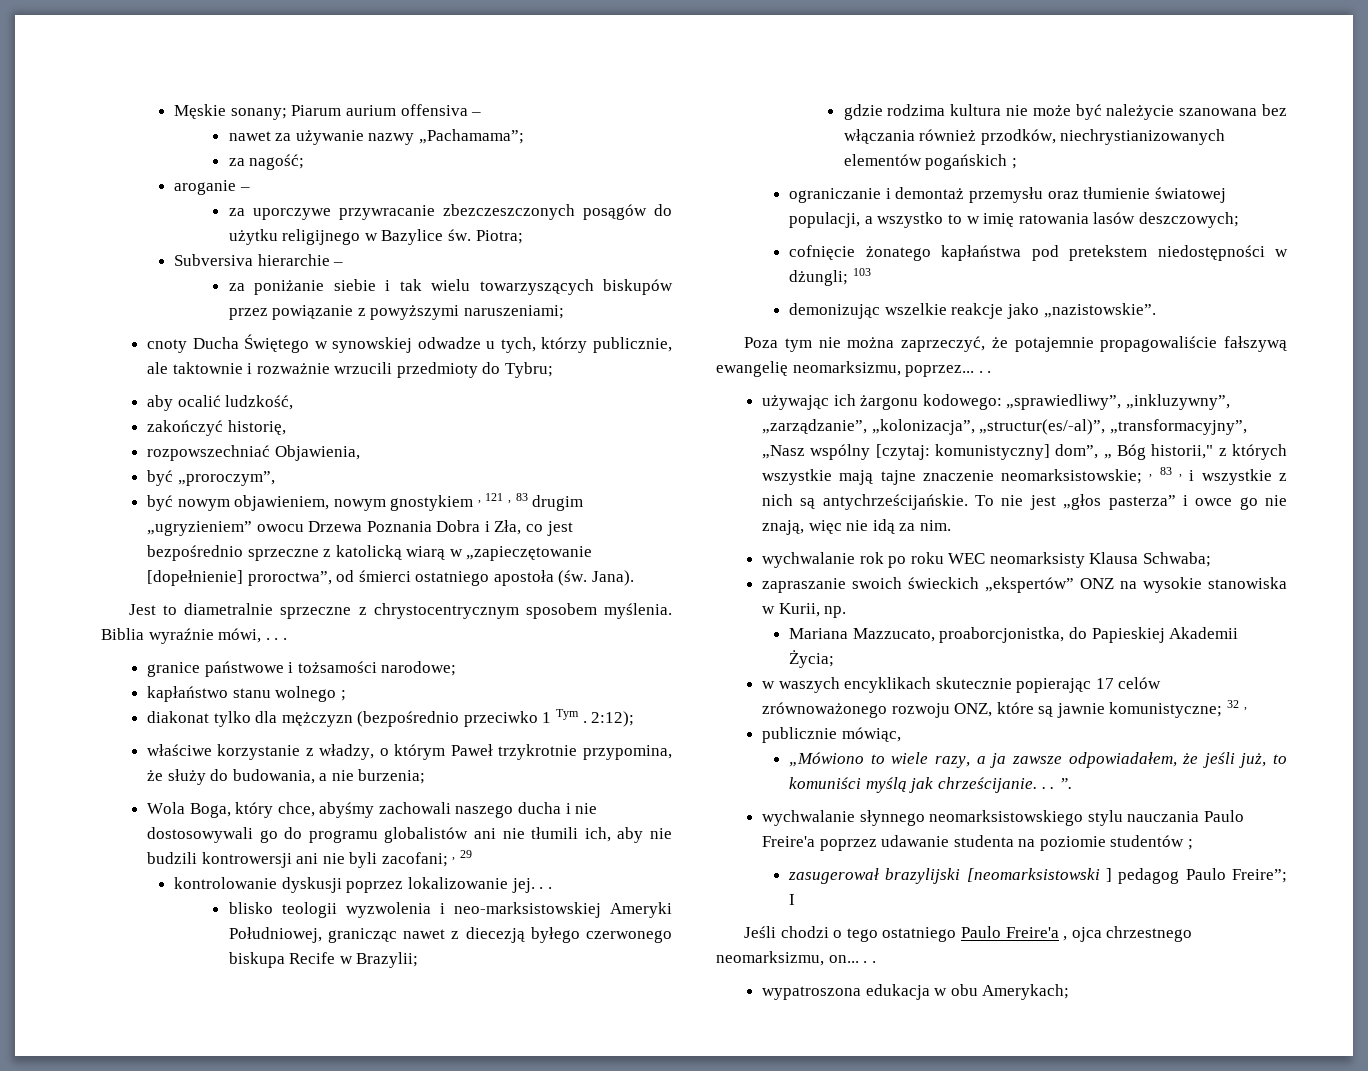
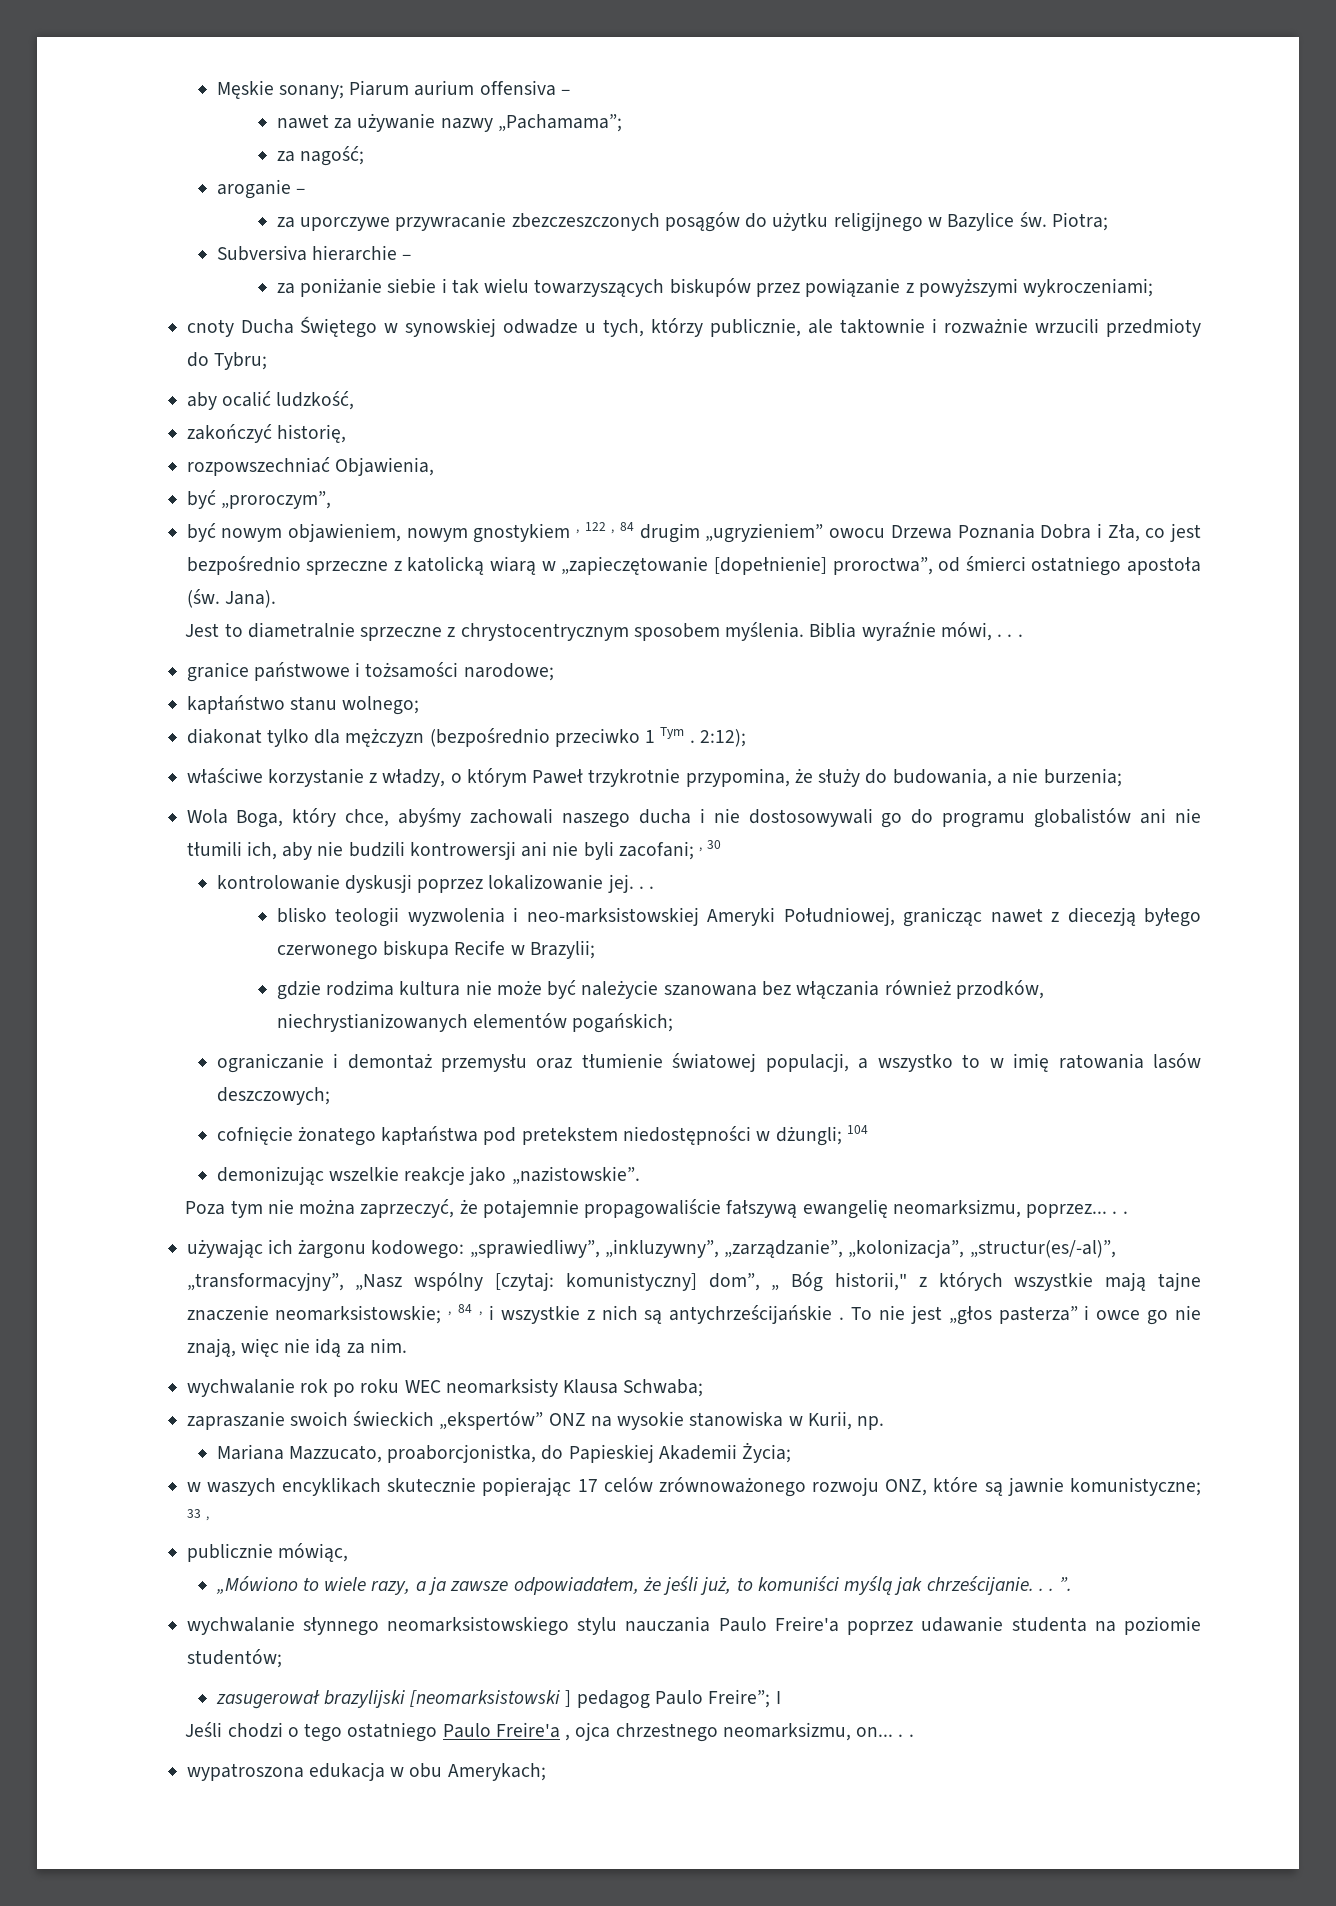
- za poniżanie siebie i tak wielu towarzyszących biskupów przez powiązanie z powyższymi naruszeniami;
+ za poniżanie siebie i tak wielu towarzyszących biskupów przez powiązanie z powyższymi wykroczeniami;
- być nowym objawieniem, nowym gnostykiem , 121 , 83 drugim „ugryzieniem” owocu Drzewa Poznania Dobra i Zła, co jest bezpośrednio sprzeczne z katolicką wiarą w „zapieczętowanie [dopełnienie] proroctwa”, od śmierci ostatniego apostoła (św.
+ być nowym objawieniem, nowym gnostykiem , 122 , 84 drugim „ugryzieniem” owocu Drzewa Poznania Dobra i Zła, co jest bezpośrednio sprzeczne z katolicką wiarą w „zapieczętowanie [dopełnienie] proroctwa”, od śmierci ostatniego apostoła (św.
- kapłaństwo stanu wolnego ;
+ kapłaństwo stanu wolnego;
- Wola Boga, który chce, abyśmy zachowali naszego ducha i nie dostosowywali go do programu globalistów ani nie tłumili ich, aby nie budzili kontrowersji ani nie byli zacofani; , 29
+ Wola Boga, który chce, abyśmy zachowali naszego ducha i nie dostosowywali go do programu globalistów ani nie tłumili ich, aby nie budzili kontrowersji ani nie byli zacofani; , 30
- gdzie rodzima kultura nie może być należycie szanowana bez włączania również przodków, niechrystianizowanych elementów pogańskich ;
+ gdzie rodzima kultura nie może być należycie szanowana bez włączania również przodków, niechrystianizowanych elementów pogańskich;
- cofnięcie żonatego kapłaństwa pod pretekstem niedostępności w dżungli; 103
+ cofnięcie żonatego kapłaństwa pod pretekstem niedostępności w dżungli; 104
- używając ich żargonu kodowego: „sprawiedliwy”, „inkluzywny”, „zarządzanie”, „kolonizacja”, „structur(es/-al)”, „transformacyjny”, „Nasz wspólny [czytaj: komunistyczny] dom”, „ Bóg historii," z których wszystkie mają tajne znaczenie neomarksistowskie; , 83 , i wszystkie z nich są antychrześcijańskie.
+ używając ich żargonu kodowego: „sprawiedliwy”, „inkluzywny”, „zarządzanie”, „kolonizacja”, „structur(es/-al)”, „transformacyjny”, „Nasz wspólny [czytaj: komunistyczny] dom”, „ Bóg historii," z których wszystkie mają tajne znaczenie neomarksistowskie; , 84 , i wszystkie z nich są antychrześcijańskie .
- w waszych encyklikach skutecznie popierając 17 celów zrównoważonego rozwoju ONZ, które są jawnie komunistyczne; 32 ,
+ w waszych encyklikach skutecznie popierając 17 celów zrównoważonego rozwoju ONZ, które są jawnie komunistyczne; 33 ,
- wychwalanie słynnego neomarksistowskiego stylu nauczania Paulo Freire'a poprzez udawanie studenta na poziomie studentów ;
+ wychwalanie słynnego neomarksistowskiego stylu nauczania Paulo Freire'a poprzez udawanie studenta na poziomie studentów;

